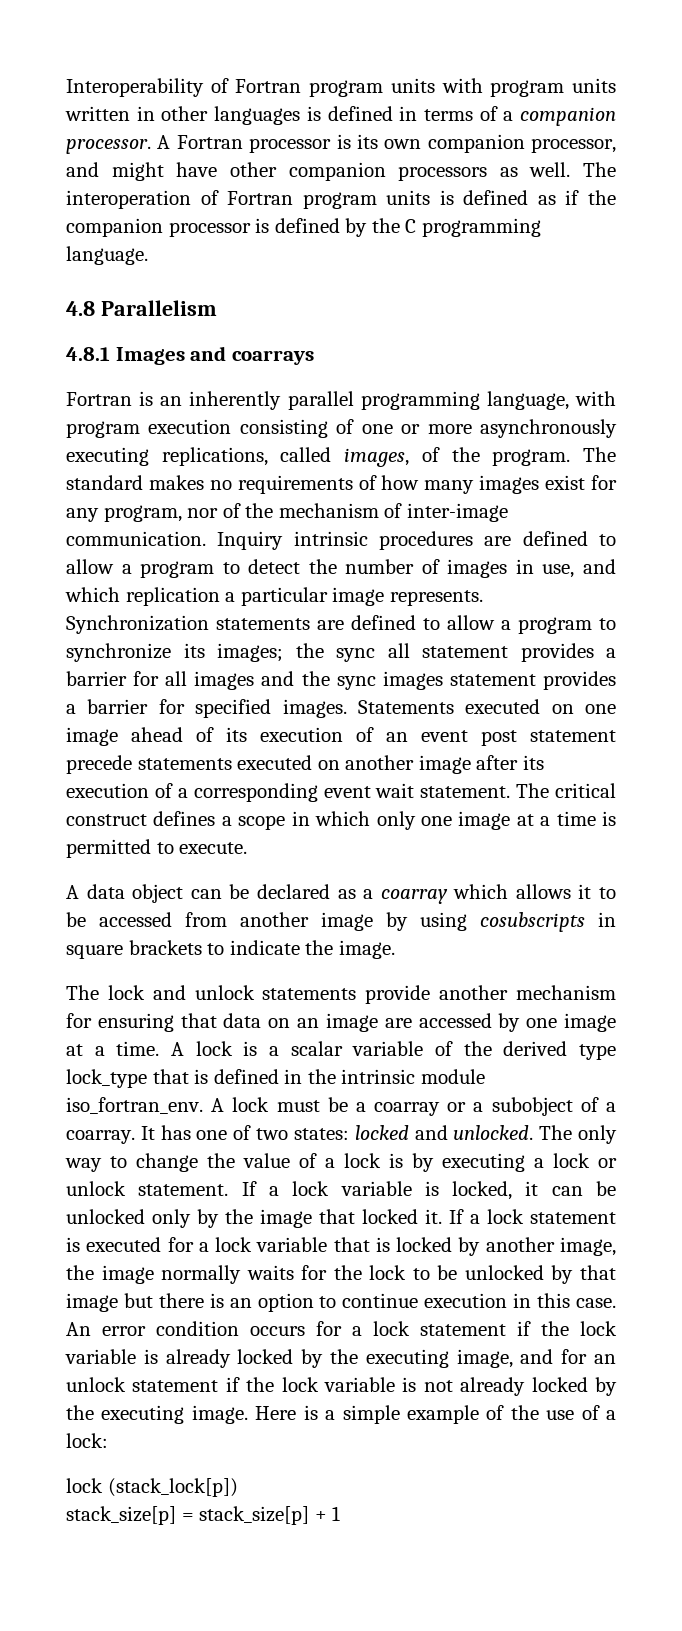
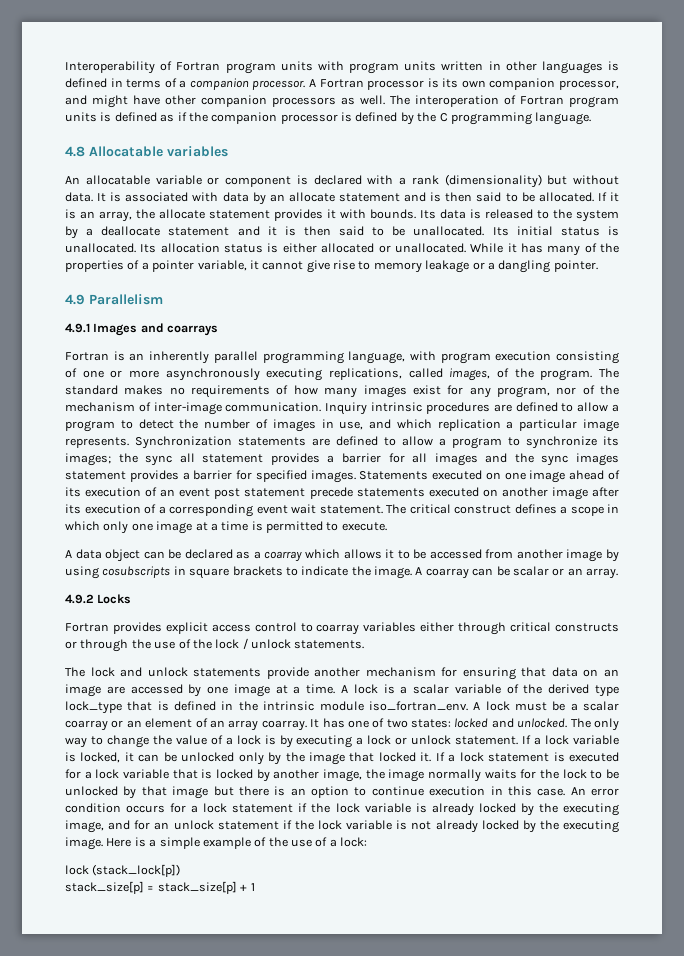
- 4.8 Parallelism
+ 4.8 Allocatable variables
+ An allocatable variable or component is declared with a rank (dimensionality) but without data. It is associated with data by an allocate statement and is then said to be allocated. If it is an array, the allocate statement provides it with bounds. Its data is released to the system by a deallocate statement and it is then said to be unallocated. Its initial status is unallocated. Its allocation status is either allocated or unallocated. While it has many of the properties of a pointer variable, it cannot give rise to memory leakage or a dangling pointer.
+ 4.9 Parallelism
- 4.8.1 Images and coarrays
+ 4.9.1 Images and coarrays
+ A coarray can be scalar or an array.
+ 4.9.2 Locks
+ Fortran provides explicit access control to coarray variables either through critical constructs or through the use of the lock / unlock statements.
- A lock must be a coarray or a subobject of a coarray.
+ A lock must be a scalar coarray or an element of an array coarray.

